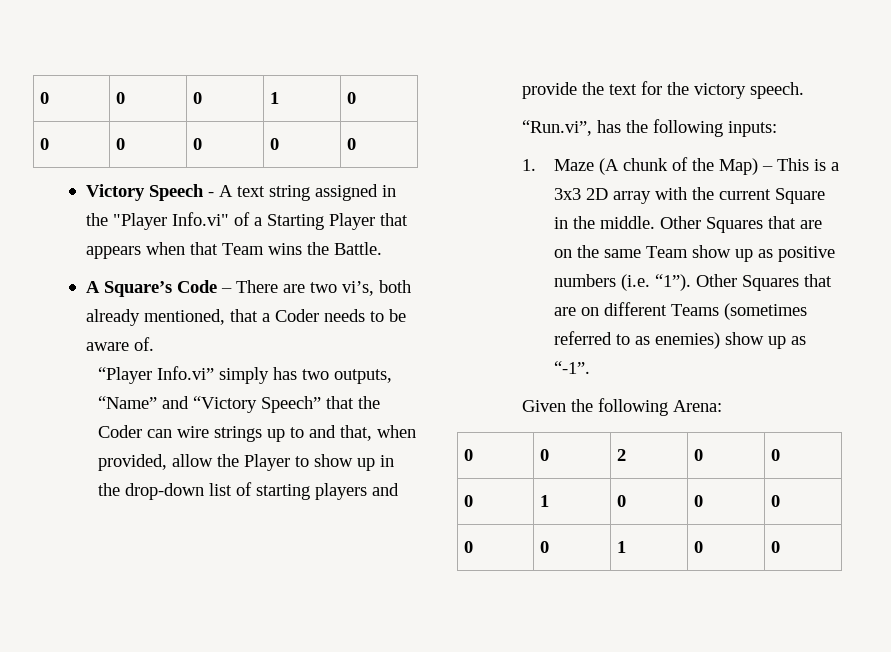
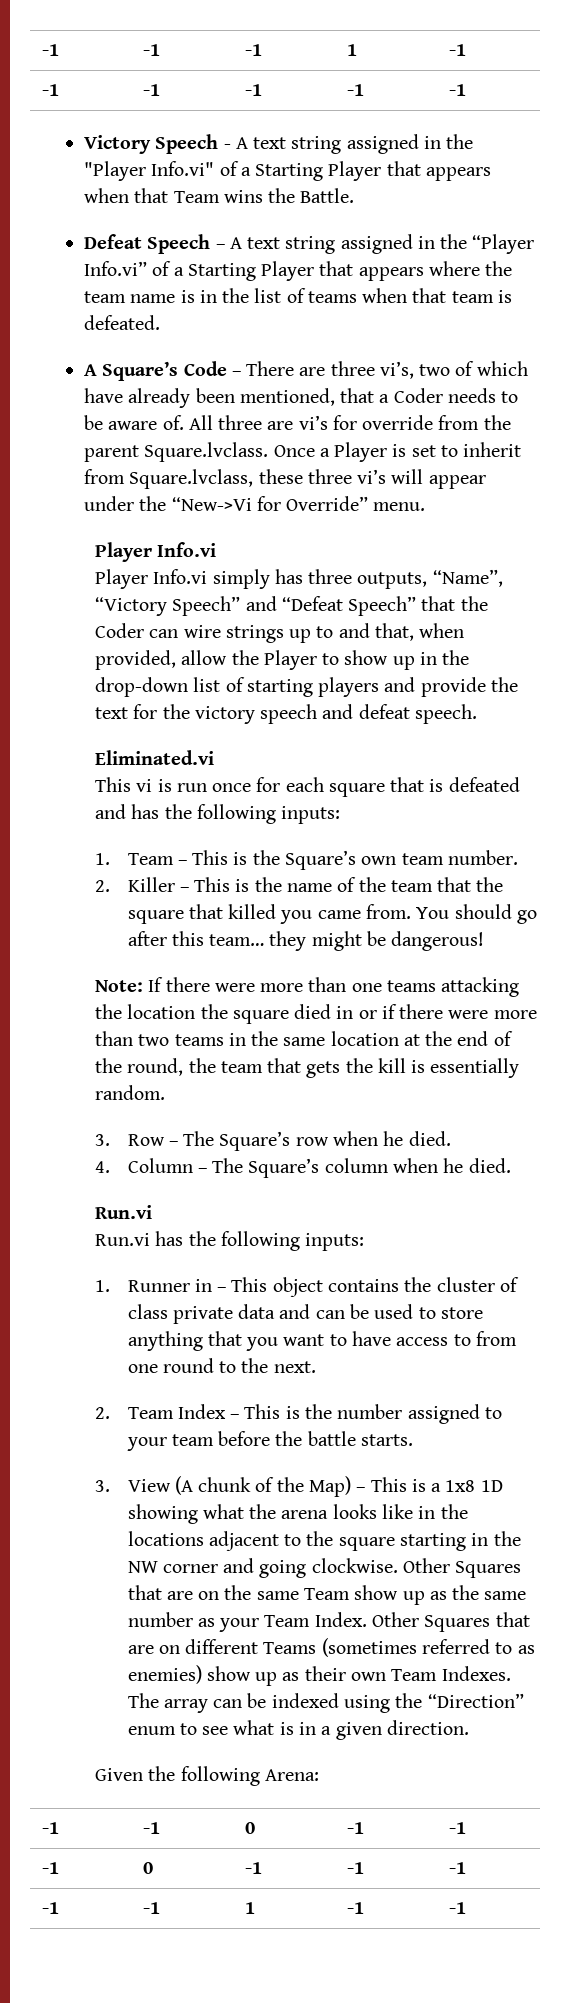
- 0 | 0 | 0 | 1 | 0
- 0 | 0 | 0 | 0 | 0
+ -1 | -1 | -1 | 1 | -1
+ -1 | -1 | -1 | -1 | -1
+ Defeat Speech – A text string assigned in the “Player Info.vi” of a Starting Player that appears where the team name is in the list of teams when that team is defeated.
- A Square’s Code – There are two vi’s, both already mentioned, that a Coder needs to be aware of.
- “Player Info.vi” simply has two outputs, “Name” and “Victory Speech” that the Coder can wire strings up to and that, when provided, allow the Player to show up in the drop-down list of starting players and provide the text for the victory speech.
- “Run.vi”, has the following inputs:
- 1. Maze (A chunk of the Map) – This is a 3x3 2D array with the current Square in the middle.
+ A Square’s Code – There are three vi’s, two of which have already been mentioned, that a Coder needs to be aware of. All three are vi’s for override from the parent Square.lvclass. Once a Player is set to inherit from Square.lvclass, these three vi’s will appear under the “New->Vi for Override” menu.
+ Player Info.vi
+ Player Info.vi simply has three outputs, “Name”, “Victory Speech” and “Defeat Speech” that the Coder can wire strings up to and that, when provided, allow the Player to show up in the drop-down list of starting players and provide the text for the victory speech and defeat speech.
+ Eliminated.vi
+ This vi is run once for each square that is defeated and has the following inputs:
+ 1. Team – This is the Square’s own team number.
+ 2. Killer – This is the name of the team that the square that killed you came from. You should go after this team… they might be dangerous!
+ Note: If there were more than one teams attacking the location the square died in or if there were more than two teams in the same location at the end of the round, the team that gets the kill is essentially random.
+ 3. Row – The Square’s row when he died.
+ 4. Column – The Square’s column when he died.
+ Run.vi
+ Run.vi has the following inputs:
+ 1. Runner in – This object contains the cluster of class private data and can be used to store anything that you want to have access to from one round to the next.
+ 2. Team Index – This is the number assigned to your team before the battle starts.
+ 3. View (A chunk of the Map) – This is a 1x8 1D showing what the arena looks like in the locations adjacent to the square starting in the NW corner and going clockwise.
- Other Squares that are on the same Team show up as positive numbers (i.e. “1”).
+ Other Squares that are on the same Team show up as the same number as your Team Index.
- Other Squares that are on different Teams (sometimes referred to as enemies) show up as “-1”.
+ Other Squares that are on different Teams (sometimes referred to as enemies) show up as their own Team Indexes. The array can be indexed using the “Direction” enum to see what is in a given direction.
- 0 | 0 | 2 | 0 | 0
- 0 | 1 | 0 | 0 | 0
- 0 | 0 | 1 | 0 | 0
+ -1 | -1 | 0 | -1 | -1
+ -1 | 0 | -1 | -1 | -1
+ -1 | -1 | 1 | -1 | -1

